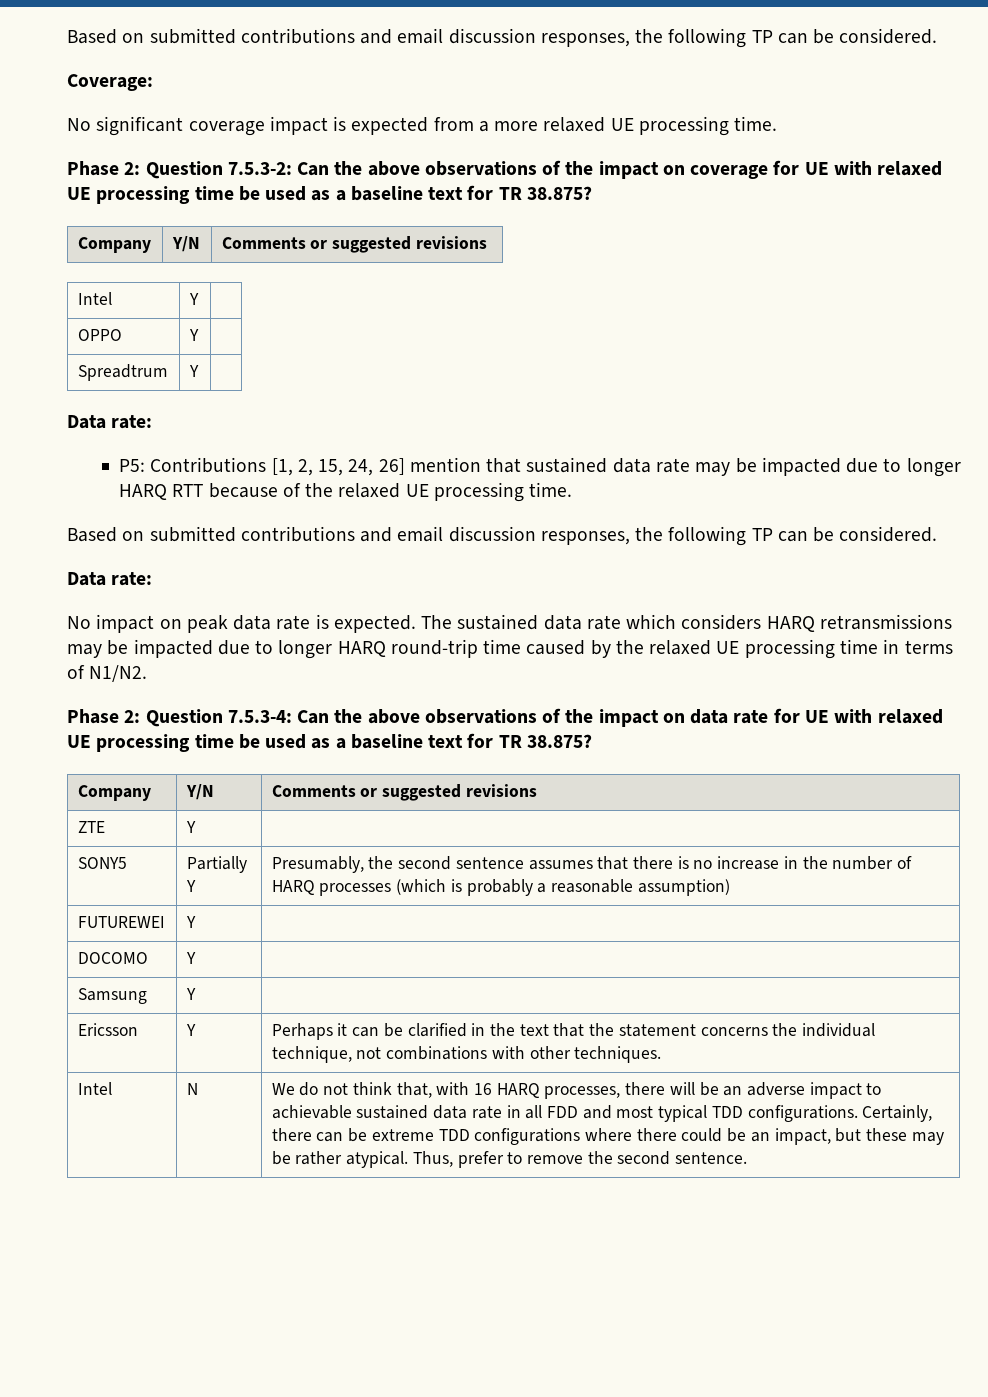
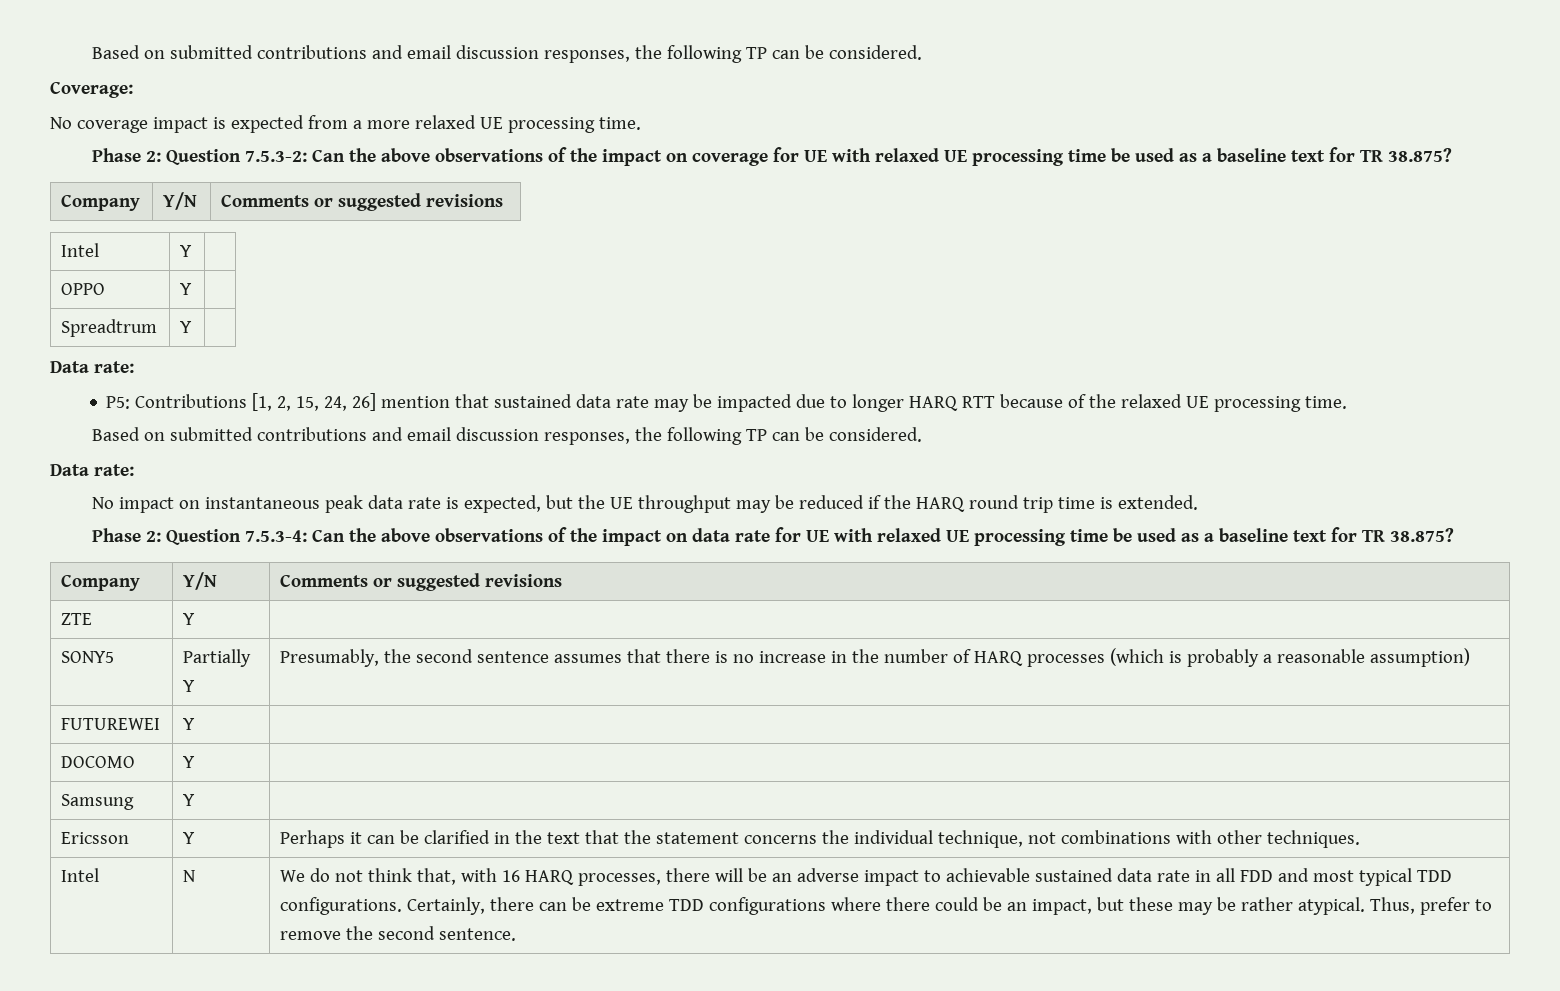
- No significant coverage impact is expected from a more relaxed UE processing time.
+ No coverage impact is expected from a more relaxed UE processing time.
- No impact on peak data rate is expected. The sustained data rate which considers HARQ retransmissions may be impacted due to longer HARQ round-trip time caused by the relaxed UE processing time in terms of N1/N2.
+ No impact on instantaneous peak data rate is expected, but the UE throughput may be reduced if the HARQ round trip time is extended.

